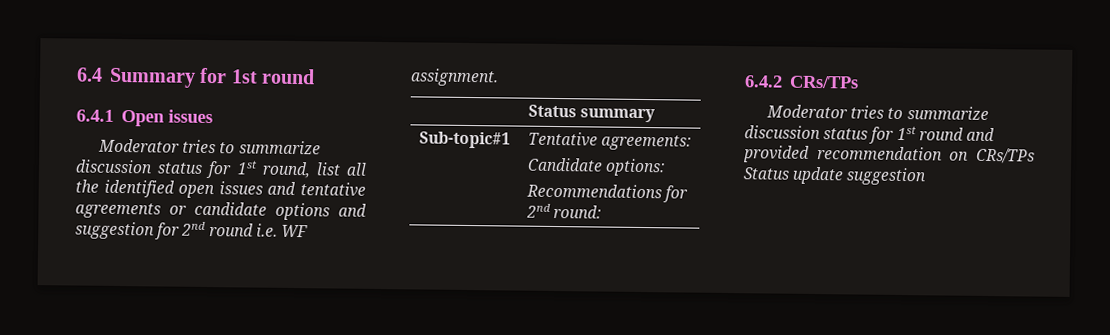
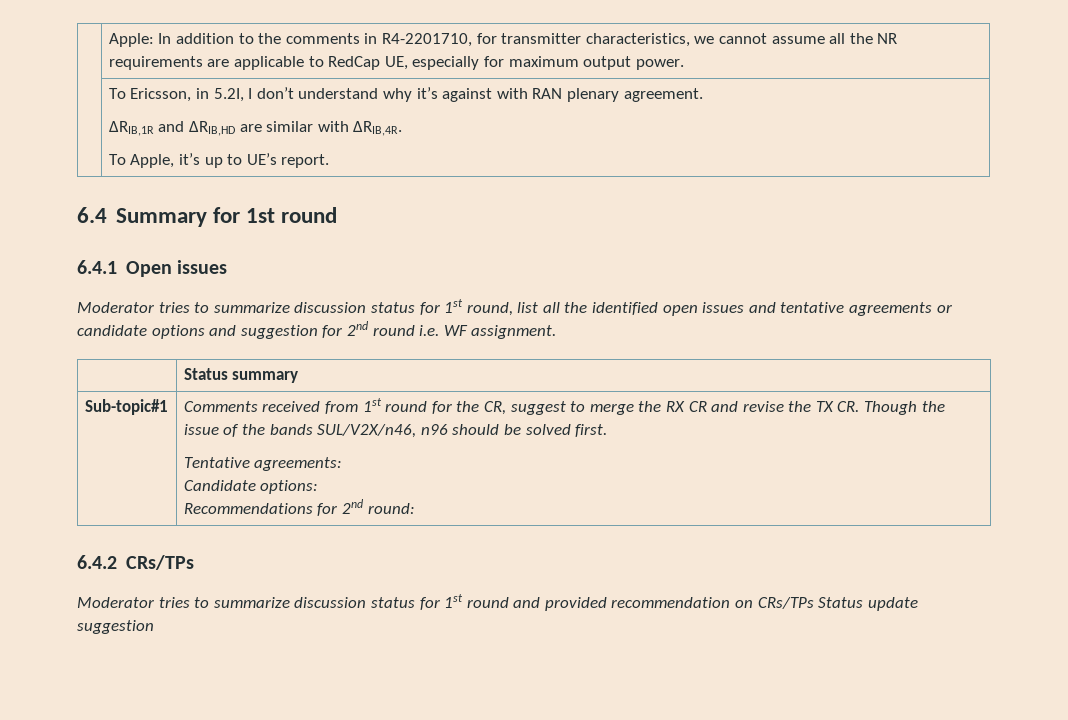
+ | Apple: In addition to the comments in R4-2201710, for transmitter characteristics, we cannot assume all the NR requirements are applicable to RedCap UE, especially for maximum output power.
+ | To Ericsson, in 5.2I, I don’t understand why it’s against with RAN plenary agreement.
+ ΔRIB,1R and ΔRIB,HD are similar with ΔRIB,4R.
+ To Apple, it’s up to UE’s report.
- Sub-topic#1 | Tentative agreements:
+ Sub-topic#1 | Comments received from 1st round for the CR, suggest to merge the RX CR and revise the TX CR. Though the issue of the bands SUL/V2X/n46, n96 should be solved first.
+ Tentative agreements:

